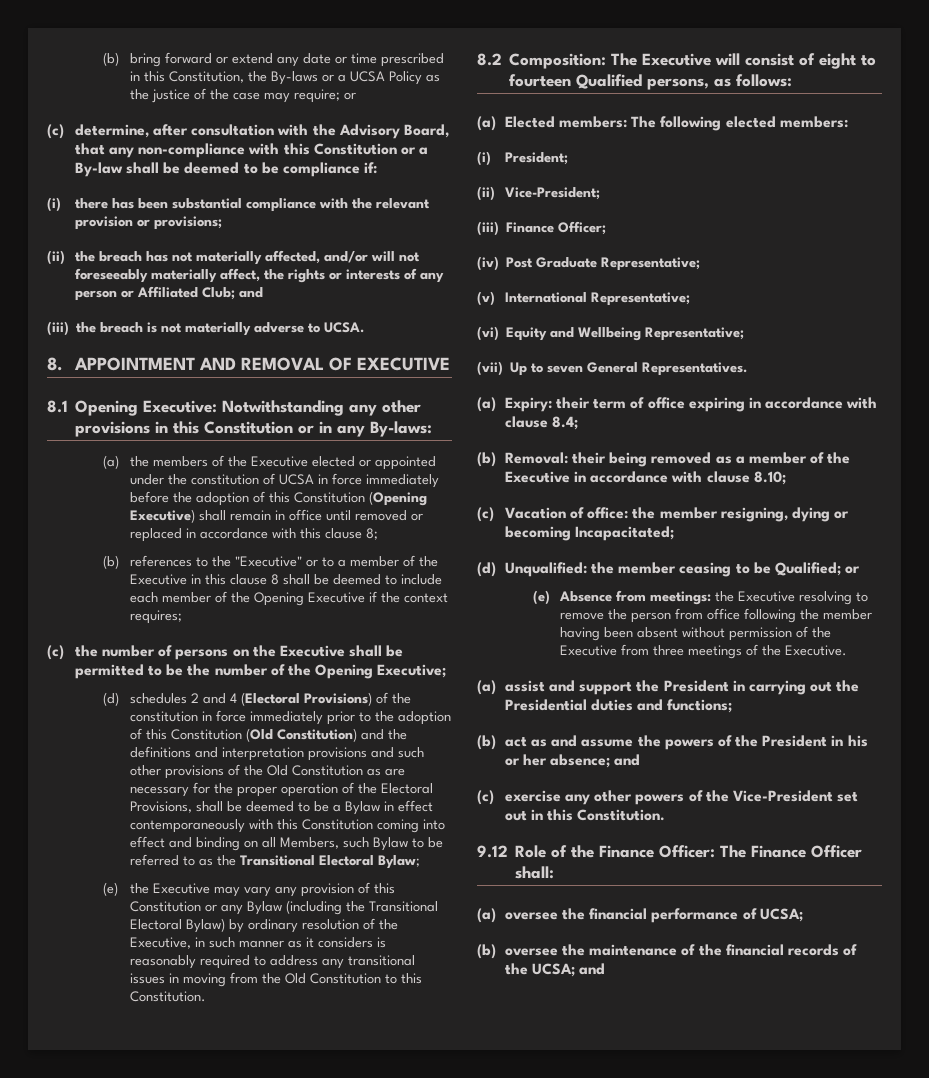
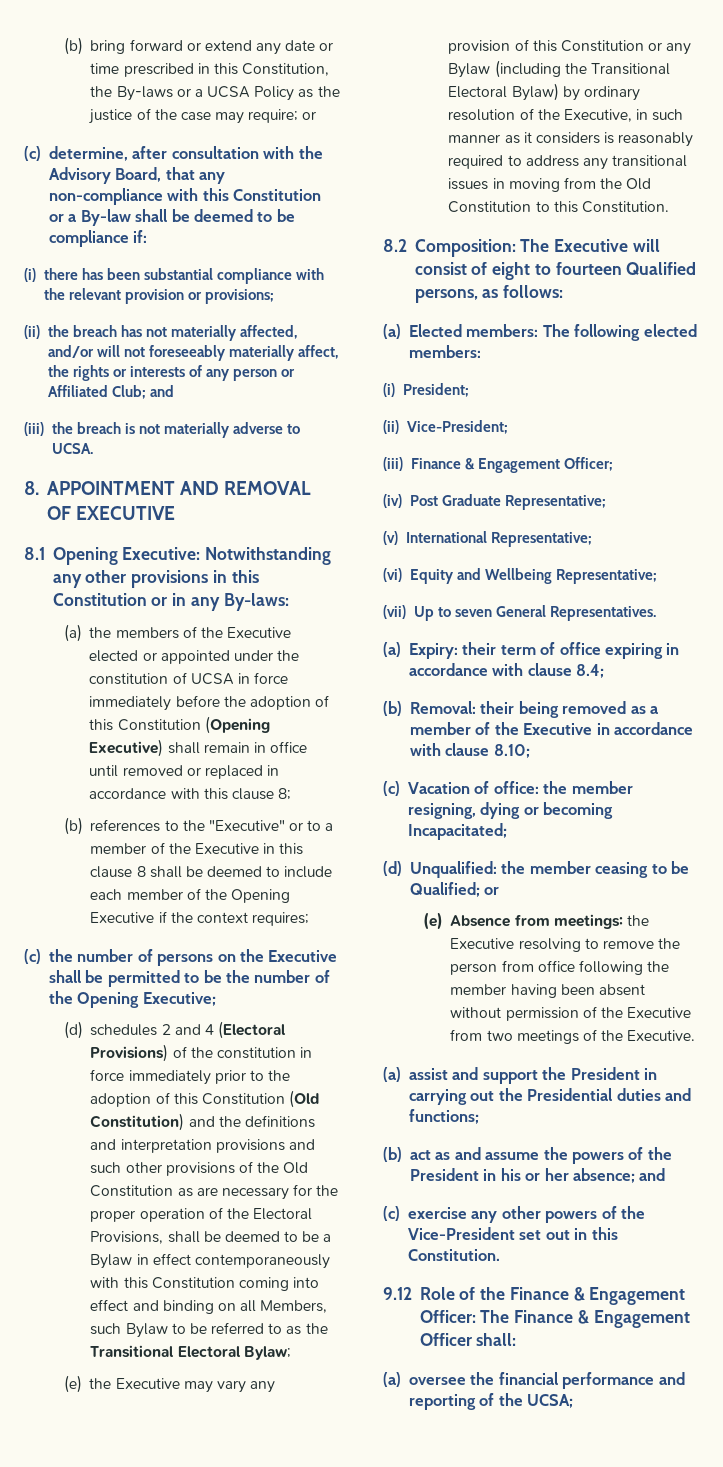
- (iii) Finance Officer;
+ (iii) Finance & Engagement Officer;
- (e) Absence from meetings: the Executive resolving to remove the person from office following the member having been absent without permission of the Executive from three meetings of the Executive.
+ (e) Absence from meetings: the Executive resolving to remove the person from office following the member having been absent without permission of the Executive from two meetings of the Executive.
- 9.12 Role of the Finance Officer: The Finance Officer shall:
+ 9.12 Role of the Finance & Engagement Officer: The Finance & Engagement Officer shall:
- (a) oversee the financial performance of UCSA;
- (b) oversee the maintenance of the financial records of the UCSA; and
+ (a) oversee the financial performance and reporting of the UCSA;

